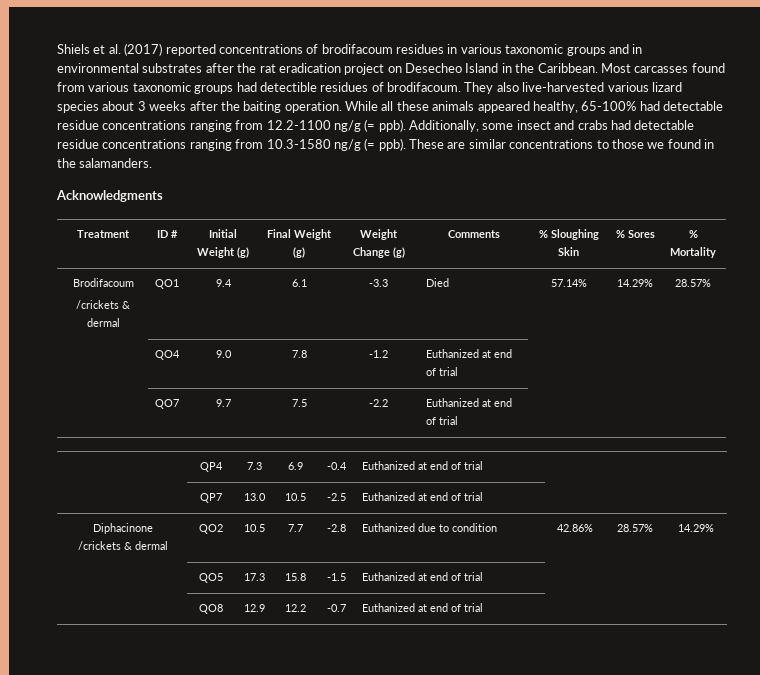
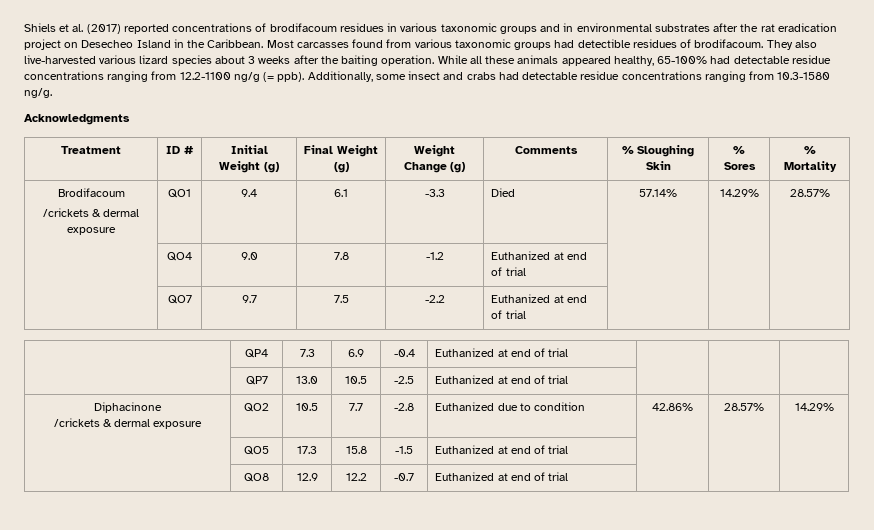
- Additionally, some insect and crabs had detectable residue concentrations ranging from 10.3-1580 ng/g (= ppb). These are similar concentrations to those we found in the salamanders.
+ Additionally, some insect and crabs had detectable residue concentrations ranging from 10.3-1580 ng/g.
  Brodifacoum
- /crickets & dermal | QO1 | 9.4 | 6.1 | -3.3 | Died | 57.14% | 14.29% | 28.57%
+ /crickets & dermal exposure | QO1 | 9.4 | 6.1 | -3.3 | Died | 57.14% | 14.29% | 28.57%
  Diphacinone
- /crickets & dermal | QO2 | 10.5 | 7.7 | -2.8 | Euthanized due to condition | 42.86% | 28.57% | 14.29%
+ /crickets & dermal exposure | QO2 | 10.5 | 7.7 | -2.8 | Euthanized due to condition | 42.86% | 28.57% | 14.29%

